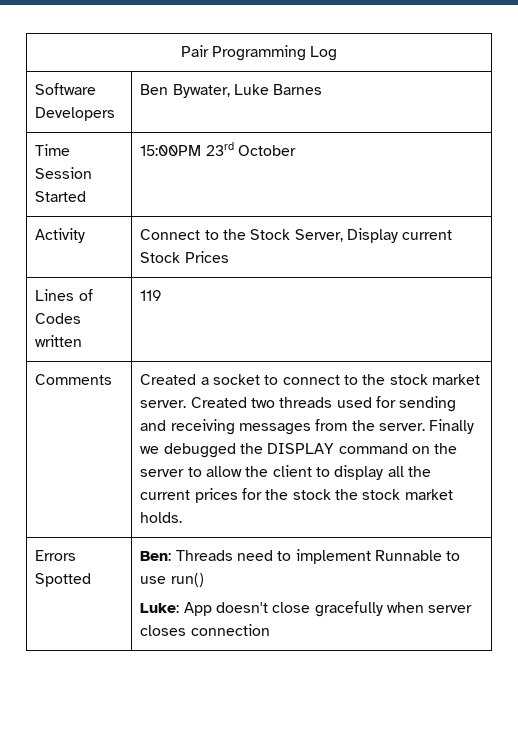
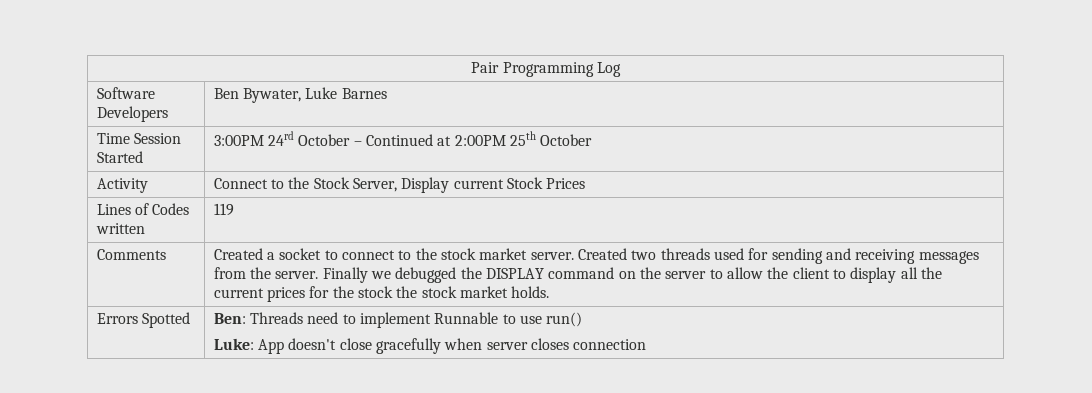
- Time Session Started | 15:00PM 23rd October
+ Time Session Started | 3:00PM 24rd October – Continued at 2:00PM 25th October

